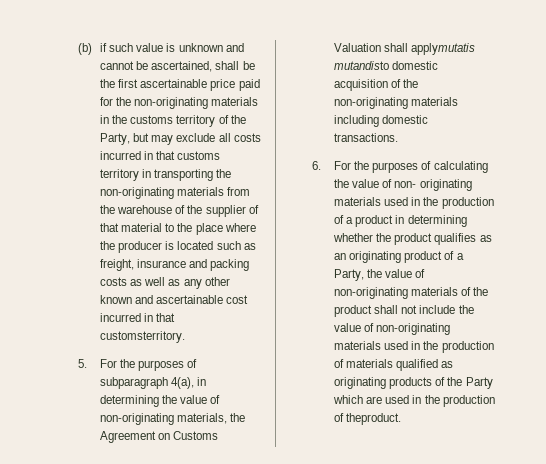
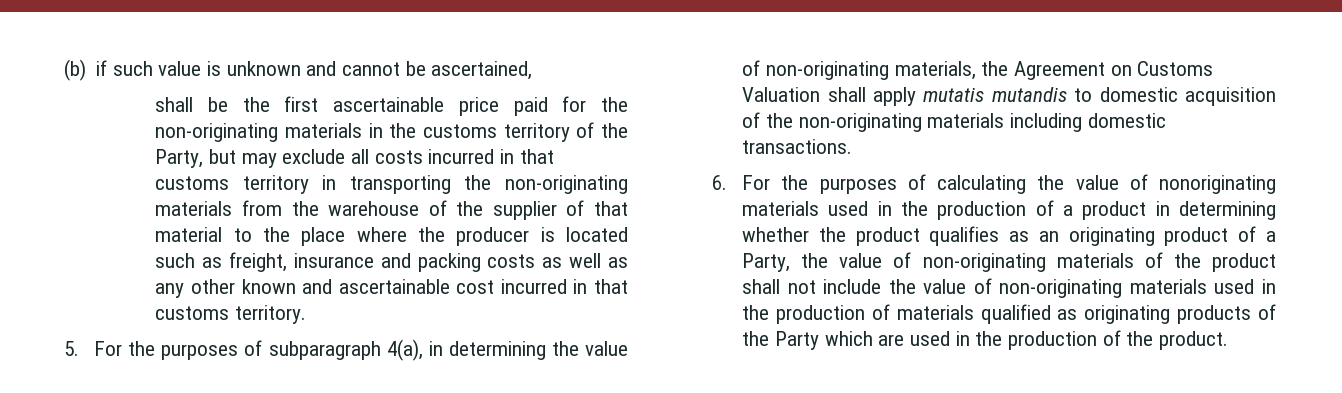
- (b) if such value is unknown and cannot be ascertained, shall be the first ascertainable price paid for the non-originating materials in the customs territory of the Party, but may exclude all costs incurred in that customs territory in transporting the non-originating materials from the warehouse of the supplier of that material to the place where the producer is located such as freight, insurance and packing costs as well as any other known and ascertainable cost incurred in that customsterritory.
+ (b) if such value is unknown and cannot be ascertained,
+ shall be the first ascertainable price paid for the non-originating materials in the customs territory of the Party, but may exclude all costs incurred in that customs territory in transporting the non-originating materials from the warehouse of the supplier of that material to the place where the producer is located such as freight, insurance and packing costs as well as any other known and ascertainable cost incurred in that customs territory.
- 5. For the purposes of subparagraph 4(a), in determining the value of non-originating materials, the Agreement on Customs Valuation shall applymutatis mutandisto domestic acquisition of the non-originating materials including domestic transactions.
+ 5. For the purposes of subparagraph 4(a), in determining the value of non-originating materials, the Agreement on Customs Valuation shall apply mutatis mutandis to domestic acquisition of the non-originating materials including domestic transactions.
- 6. For the purposes of calculating the value of non- originating materials used in the production of a product in determining whether the product qualifies as an originating product of a Party, the value of non-originating materials of the product shall not include the value of non-originating materials used in the production of materials qualified as originating products of the Party which are used in the production of theproduct.
+ 6. For the purposes of calculating the value of nonoriginating materials used in the production of a product in determining whether the product qualifies as an originating product of a Party, the value of non-originating materials of the product shall not include the value of non-originating materials used in the production of materials qualified as originating products of the Party which are used in the production of the product.

